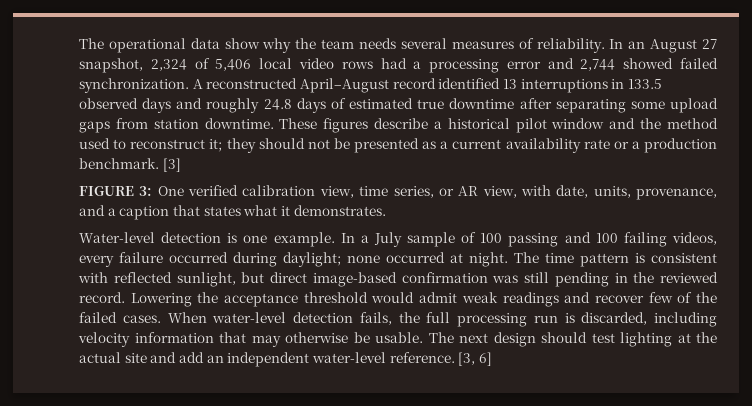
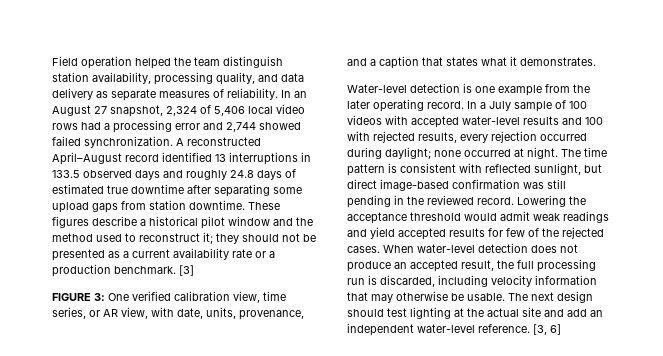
- The operational data show why the team needs several measures of reliability.
+ Field operation helped the team distinguish station availability, processing quality, and data delivery as separate measures of reliability.
- Water-level detection is one example.
+ Water-level detection is one example from the later operating record.
- In a July sample of 100 passing and 100 failing videos, every failure occurred during daylight; none occurred at night.
+ In a July sample of 100 videos with accepted water-level results and 100 with rejected results, every rejection occurred during daylight; none occurred at night.
- Lowering the acceptance threshold would admit weak readings and recover few of the failed cases.
+ Lowering the acceptance threshold would admit weak readings and yield accepted results for few of the rejected cases.
- When water-level detection fails, the full processing run is discarded, including velocity information that may otherwise be usable.
+ When water-level detection does not produce an accepted result, the full processing run is discarded, including velocity information that may otherwise be usable.

